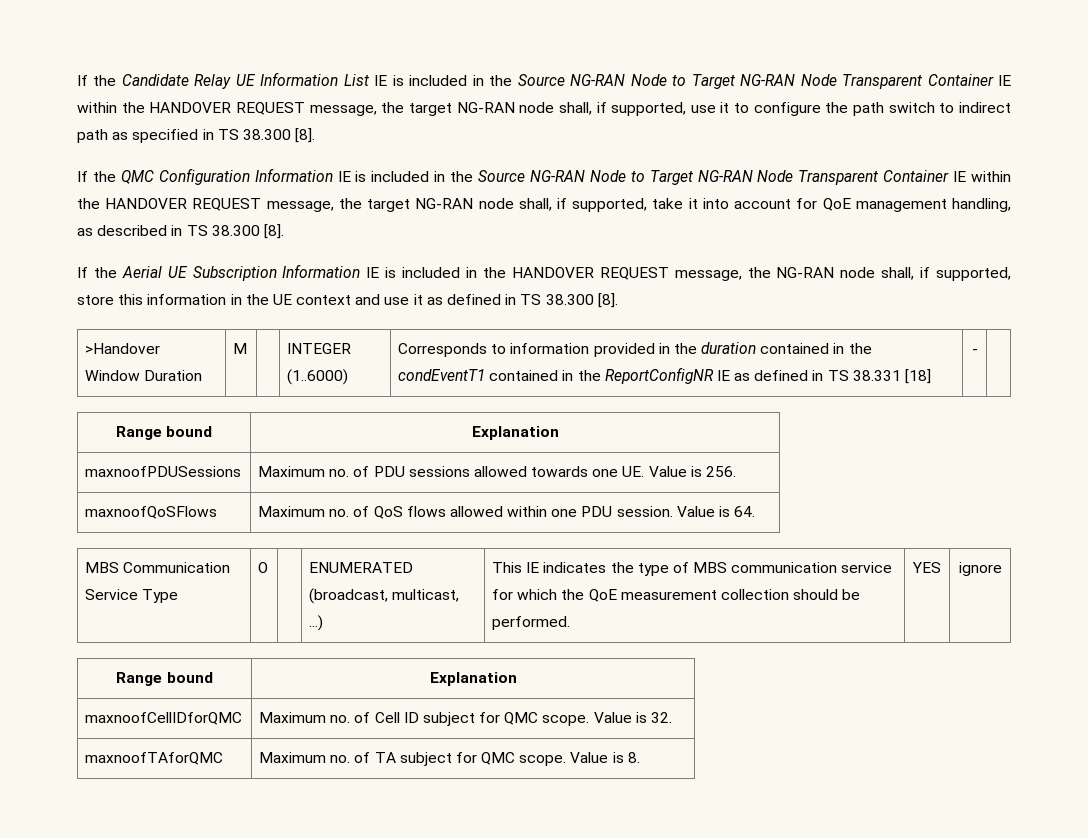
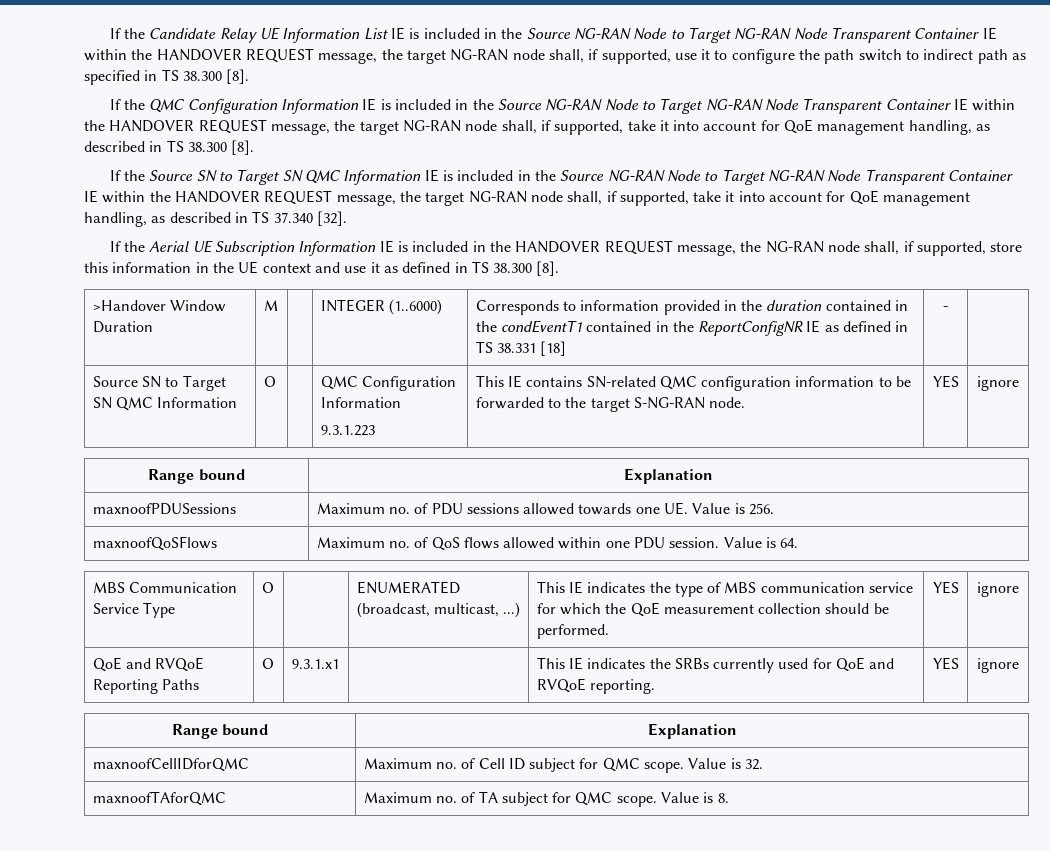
+ If the Source SN to Target SN QMC Information IE is included in the Source NG-RAN Node to Target NG-RAN Node Transparent Container IE within the HANDOVER REQUEST message, the target NG-RAN node shall, if supported, take it into account for QoE management handling, as described in TS 37.340 [32].
+ Source SN to Target SN QMC Information | O | | QMC Configuration Information
+ 9.3.1.223 | This IE contains SN-related QMC configuration information to be forwarded to the target S-NG-RAN node. | YES | ignore
+ QoE and RVQoE Reporting Paths | O | 9.3.1.x1 | | This IE indicates the SRBs currently used for QoE and RVQoE reporting. | YES | ignore

